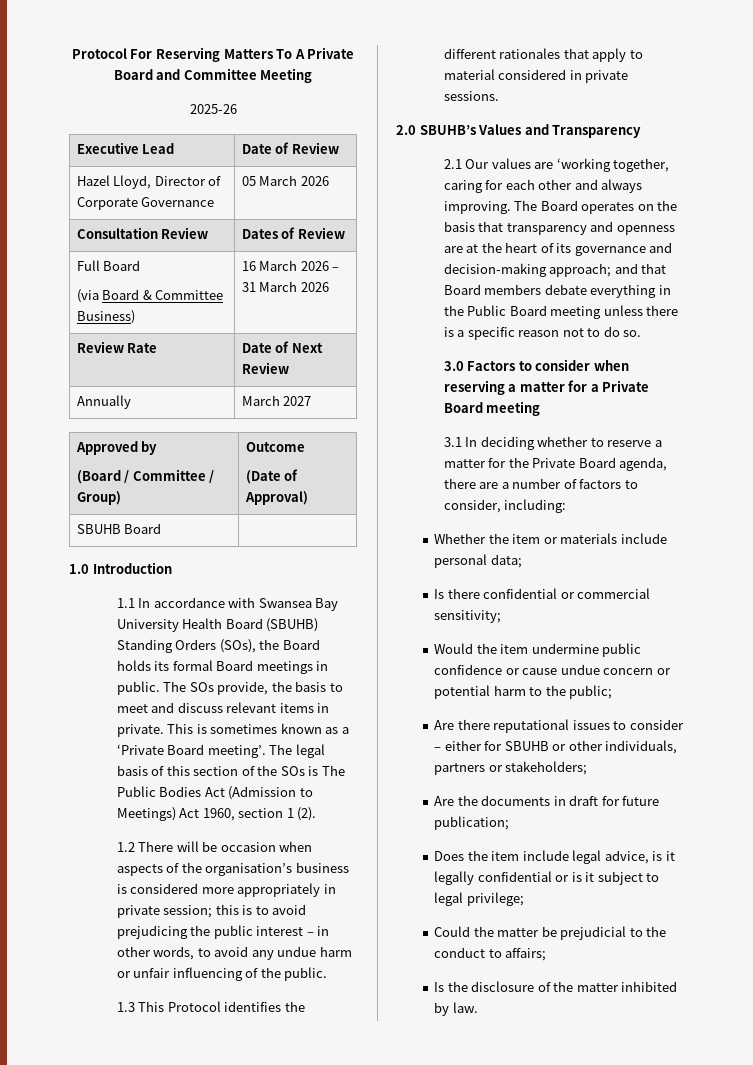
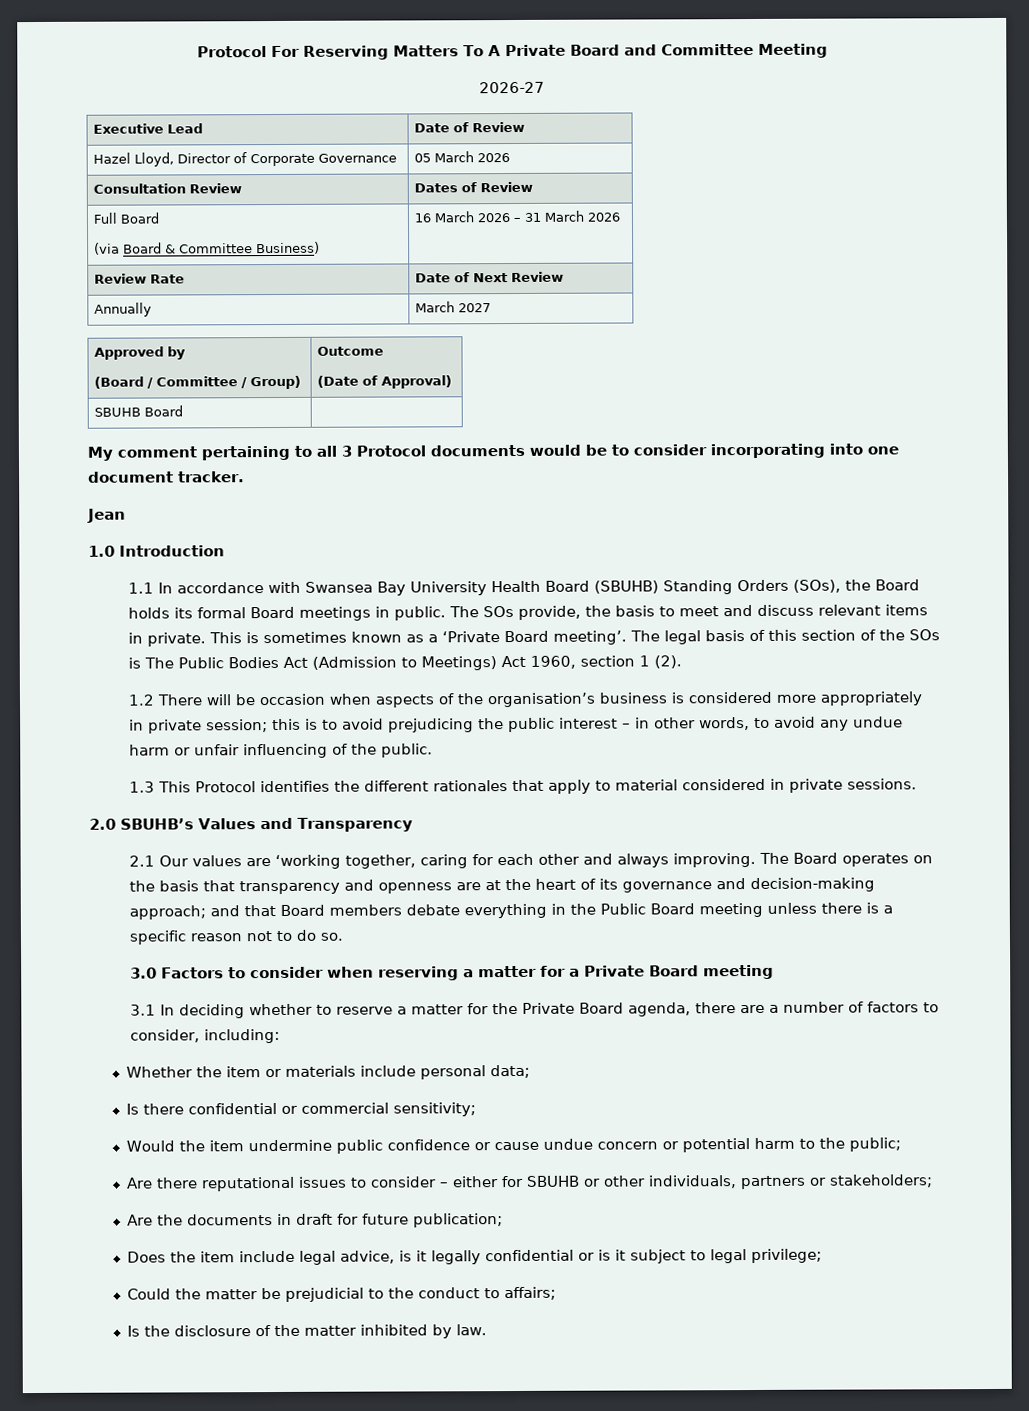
- 2025-26
+ 2026-27
+ My comment pertaining to all 3 Protocol documents would be to consider incorporating into one document tracker.
+ Jean

